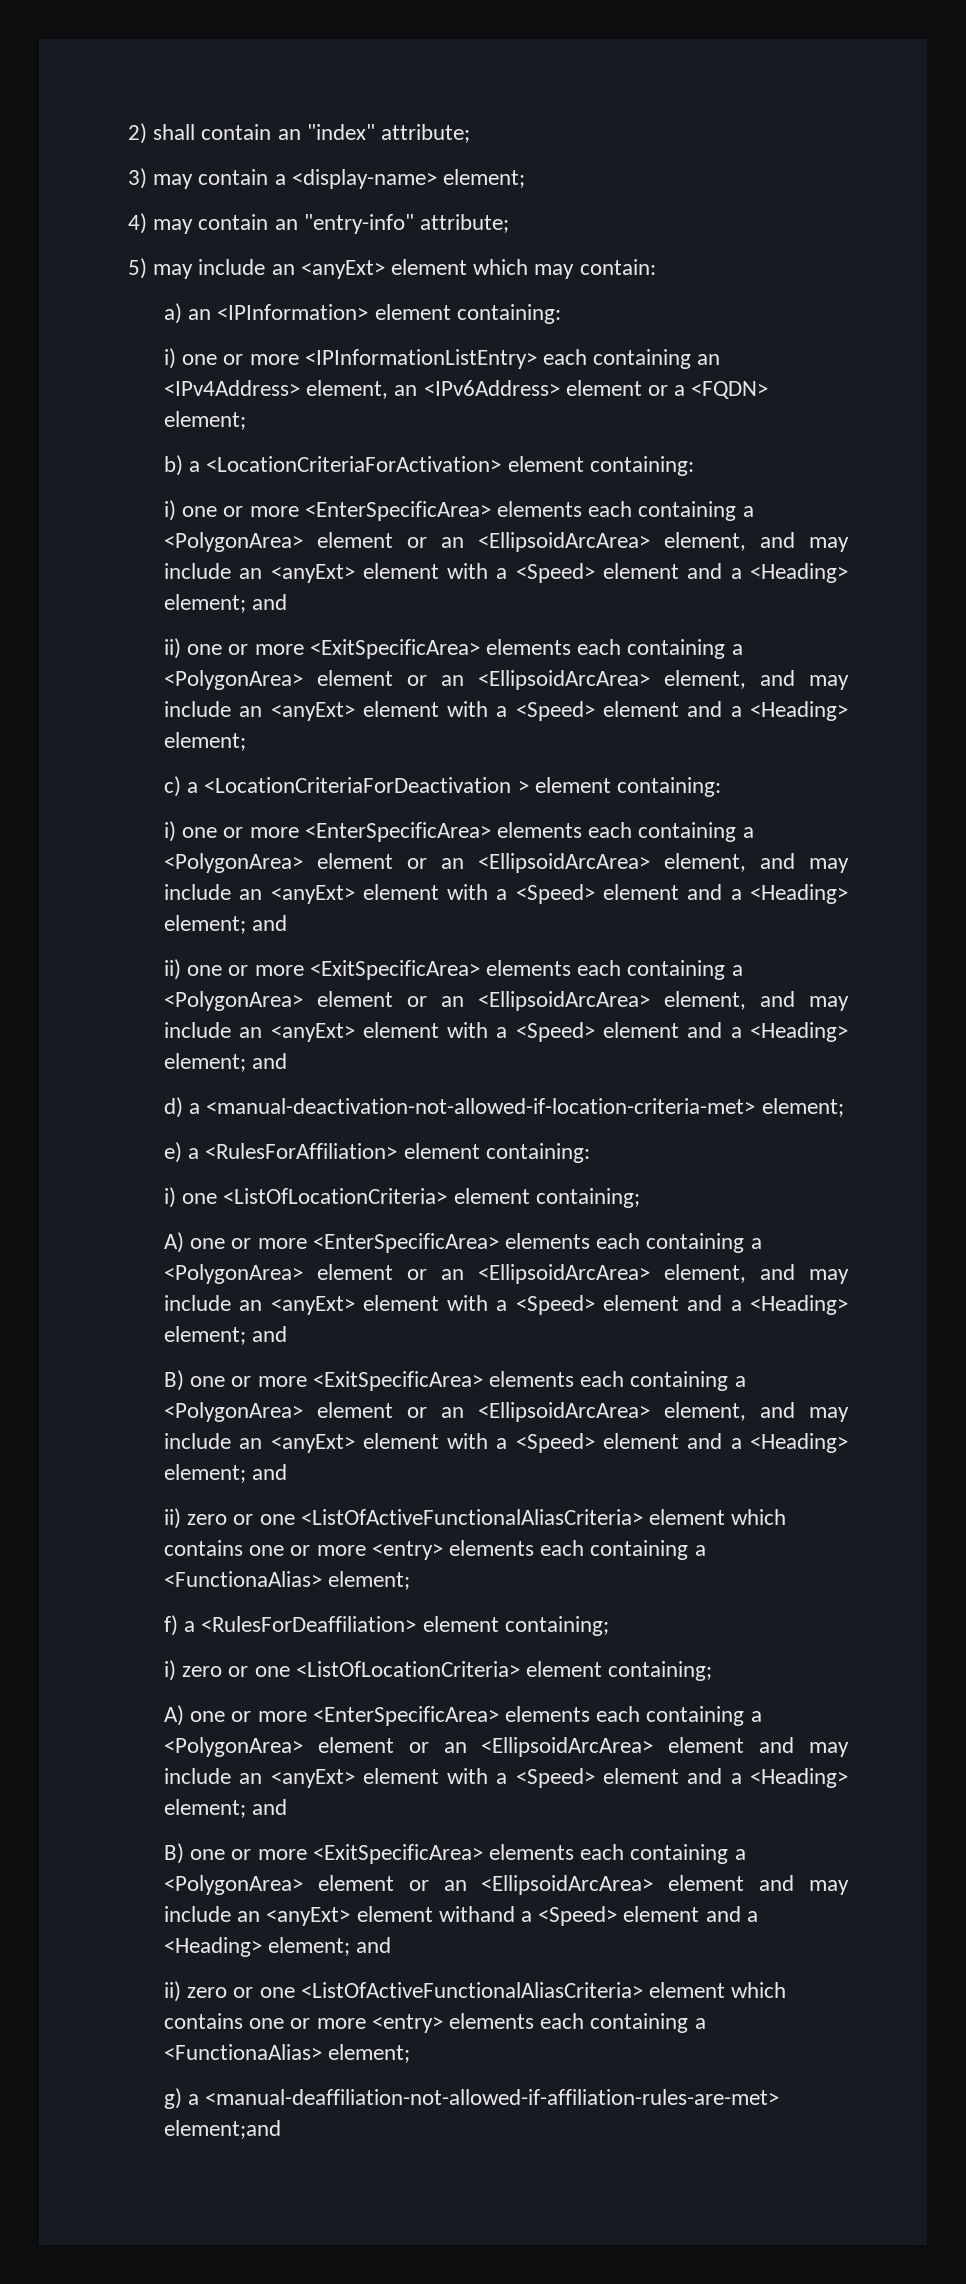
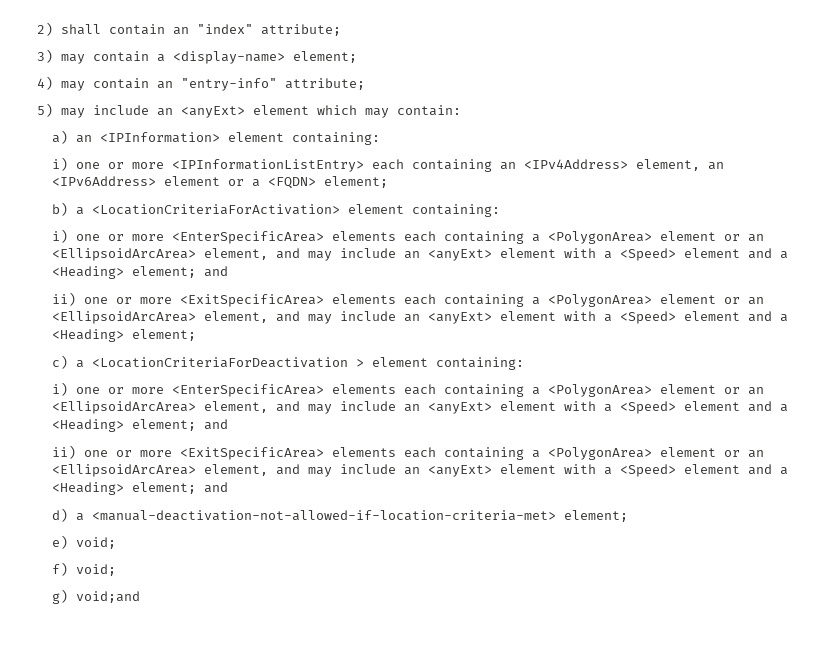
- e) a <RulesForAffiliation> element containing:
- i) one <ListOfLocationCriteria> element containing;
- A) one or more <EnterSpecificArea> elements each containing a <PolygonArea> element or an <EllipsoidArcArea> element, and may include an <anyExt> element with a <Speed> element and a <Heading> element; and
- B) one or more <ExitSpecificArea> elements each containing a <PolygonArea> element or an <EllipsoidArcArea> element, and may include an <anyExt> element with a <Speed> element and a <Heading> element; and
- ii) zero or one <ListOfActiveFunctionalAliasCriteria> element which contains one or more <entry> elements each containing a <FunctionaAlias> element;
- f) a <RulesForDeaffiliation> element containing;
- i) zero or one <ListOfLocationCriteria> element containing;
- A) one or more <EnterSpecificArea> elements each containing a <PolygonArea> element or an <EllipsoidArcArea> element and may include an <anyExt> element with a <Speed> element and a <Heading> element; and
- B) one or more <ExitSpecificArea> elements each containing a <PolygonArea> element or an <EllipsoidArcArea> element and may include an <anyExt> element withand a <Speed> element and a <Heading> element; and
- ii) zero or one <ListOfActiveFunctionalAliasCriteria> element which contains one or more <entry> elements each containing a <FunctionaAlias> element;
- g) a <manual-deaffiliation-not-allowed-if-affiliation-rules-are-met> element;and
+ e) void;
+ f) void;
+ g) void;and

